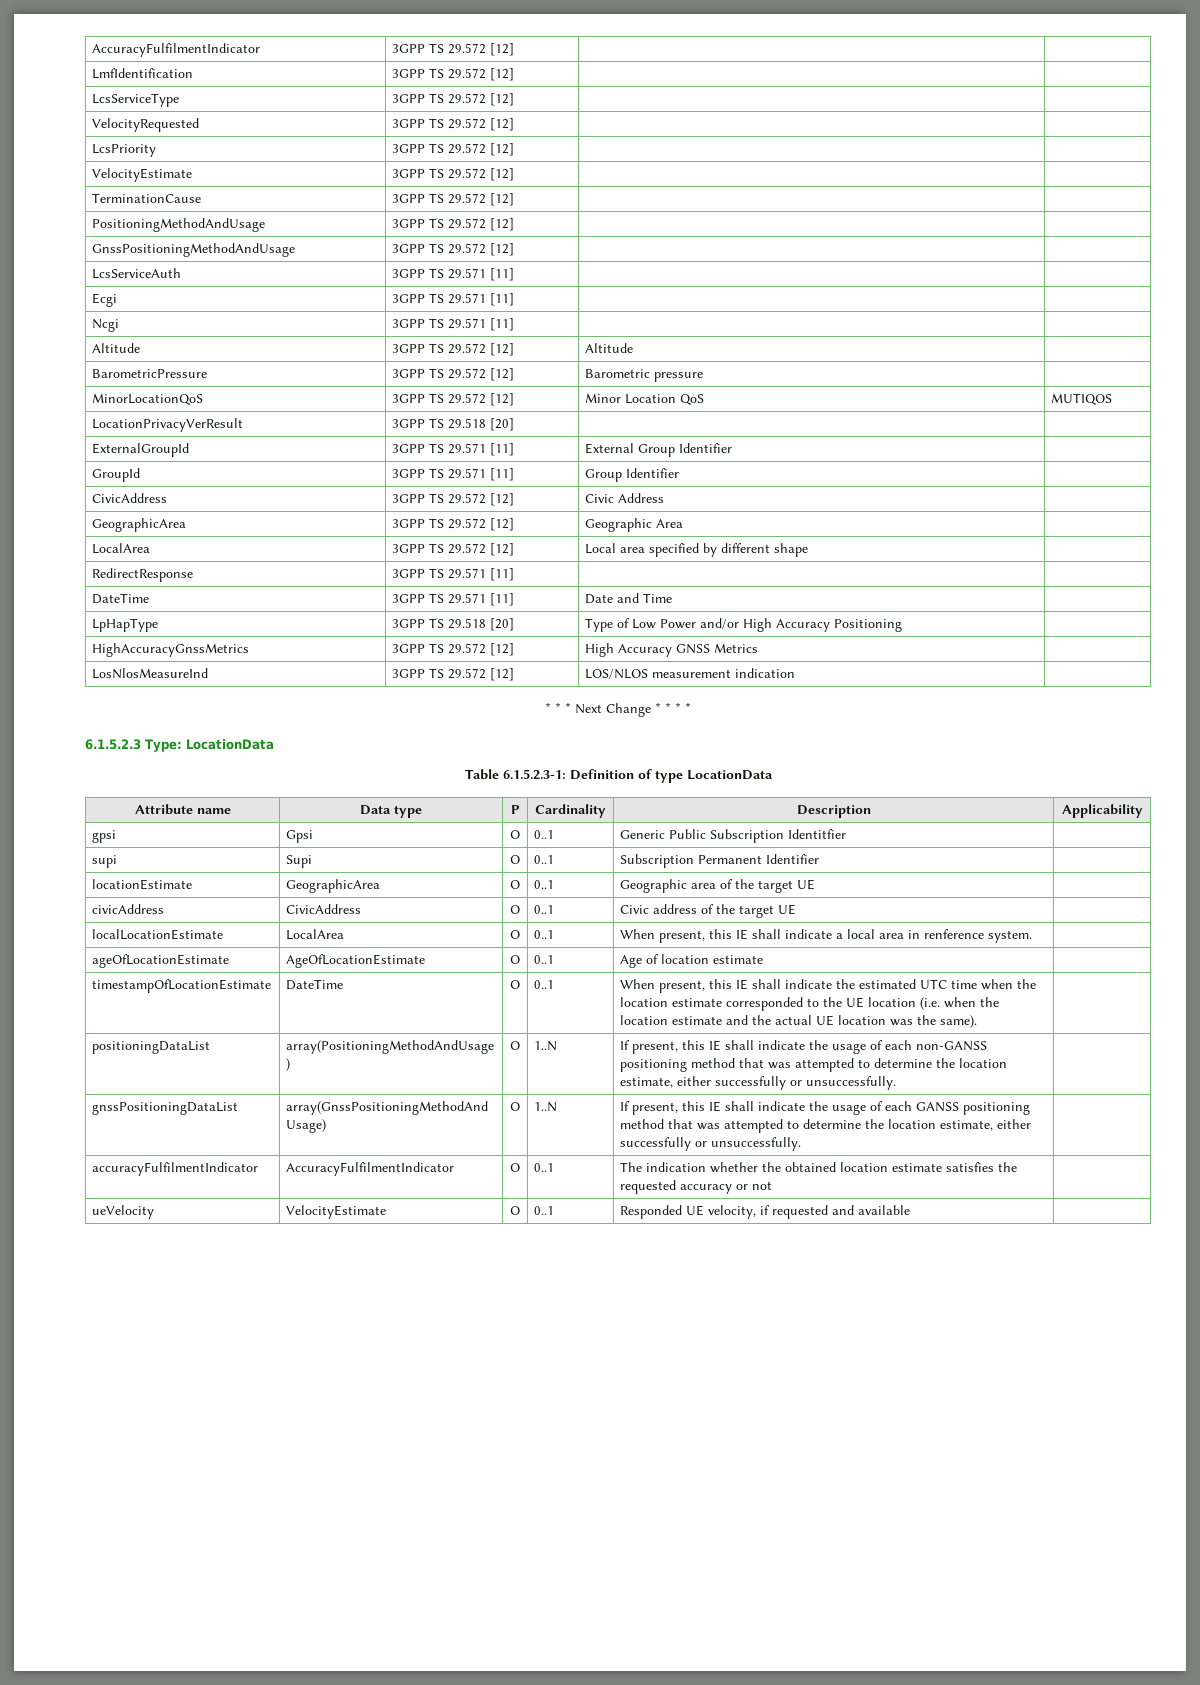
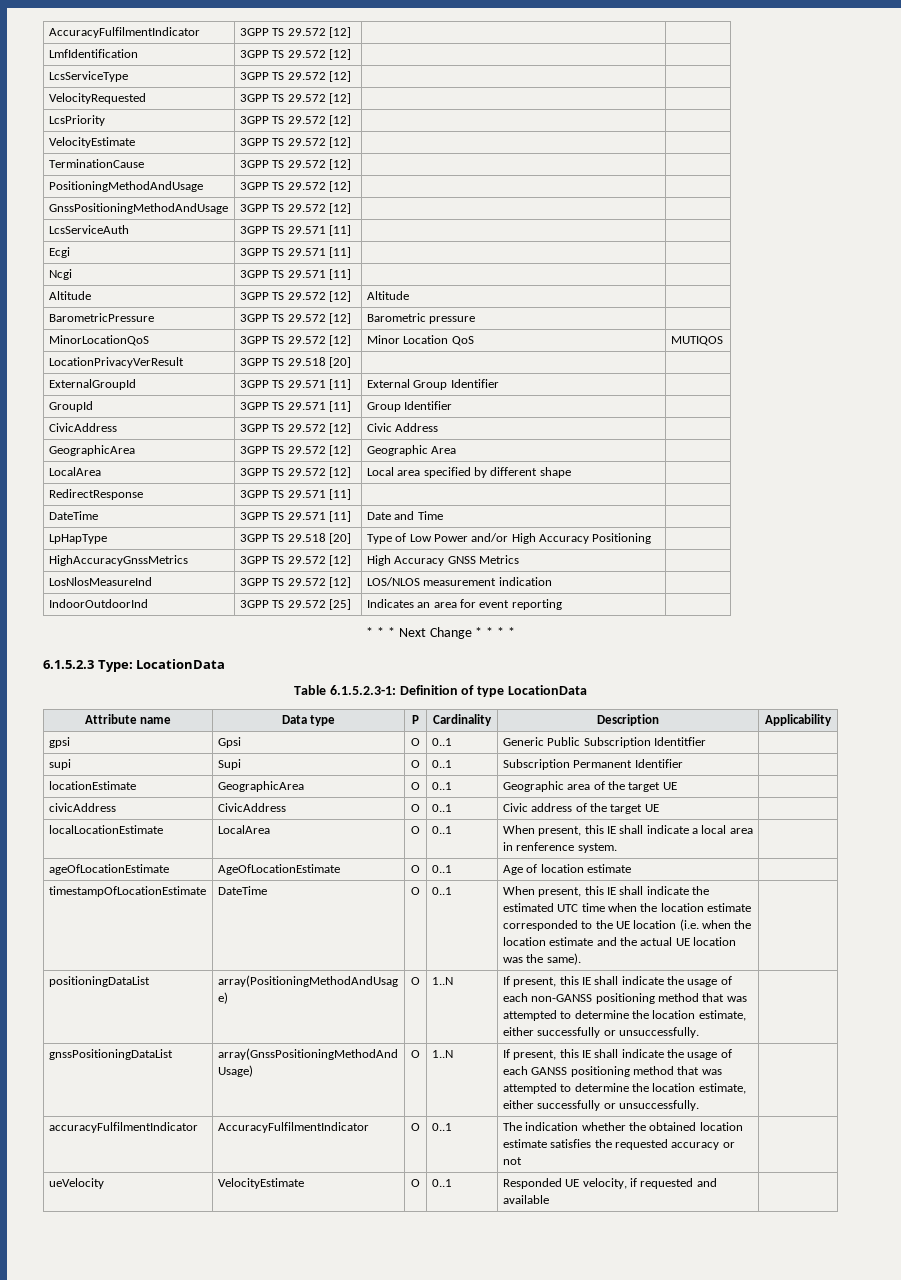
+ IndoorOutdoorInd | 3GPP TS 29.572 [25] | Indicates an area for event reporting |

